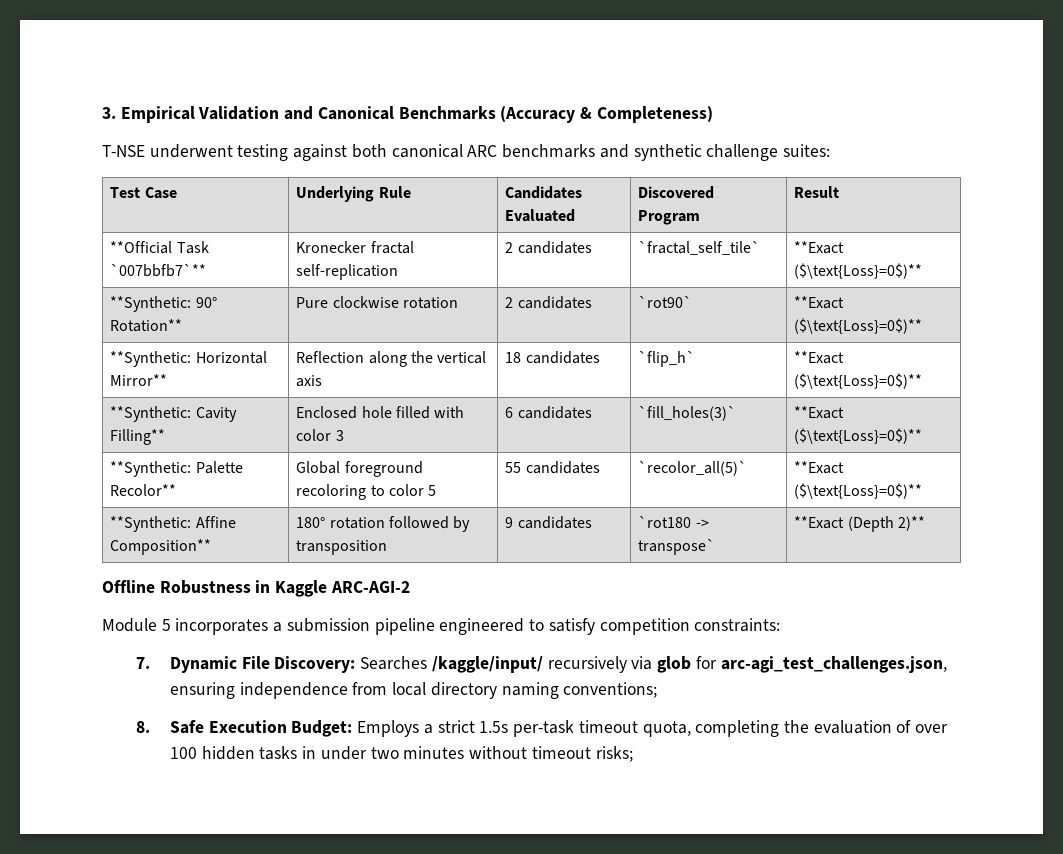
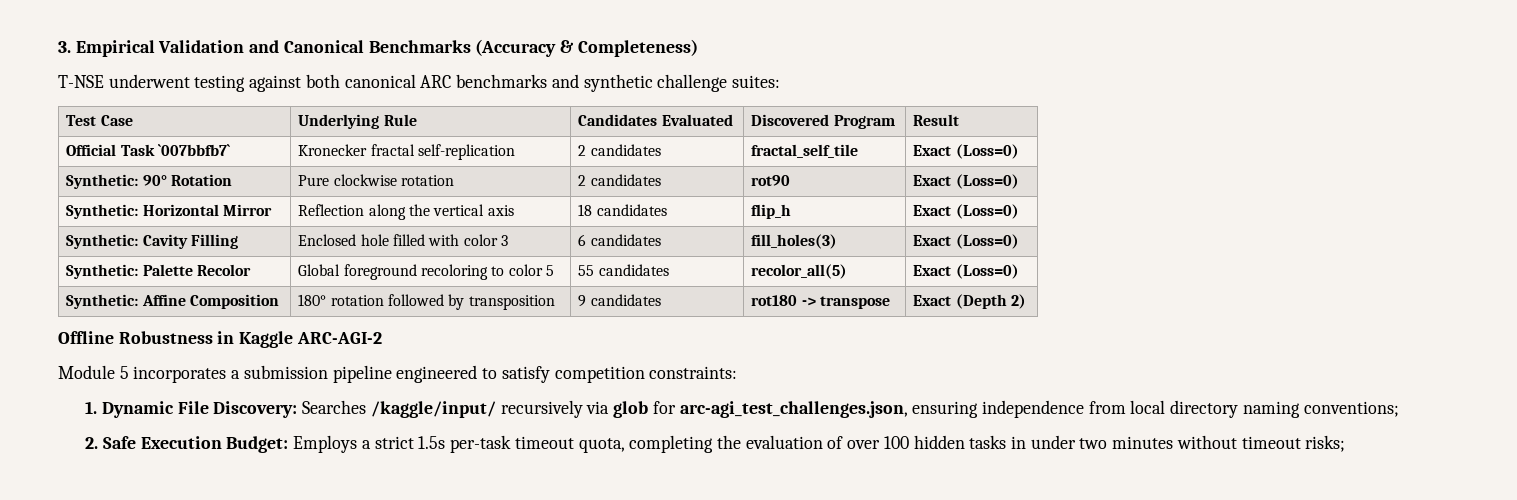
- **Official Task `007bbfb7`** | Kronecker fractal self-replication | 2 candidates | `fractal_self_tile` | **Exact ($\text{Loss}=0$)**
- **Synthetic: 90° Rotation** | Pure clockwise rotation | 2 candidates | `rot90` | **Exact ($\text{Loss}=0$)**
- **Synthetic: Horizontal Mirror** | Reflection along the vertical axis | 18 candidates | `flip_h` | **Exact ($\text{Loss}=0$)**
- **Synthetic: Cavity Filling** | Enclosed hole filled with color 3 | 6 candidates | `fill_holes(3)` | **Exact ($\text{Loss}=0$)**
- **Synthetic: Palette Recolor** | Global foreground recoloring to color 5 | 55 candidates | `recolor_all(5)` | **Exact ($\text{Loss}=0$)**
- **Synthetic: Affine Composition** | 180° rotation followed by transposition | 9 candidates | `rot180 -> transpose` | **Exact (Depth 2)**
+ Official Task `007bbfb7` | Kronecker fractal self-replication | 2 candidates | fractal_self_tile | Exact (Loss=0)
+ Synthetic: 90° Rotation | Pure clockwise rotation | 2 candidates | rot90 | Exact (Loss=0)
+ Synthetic: Horizontal Mirror | Reflection along the vertical axis | 18 candidates | flip_h | Exact (Loss=0)
+ Synthetic: Cavity Filling | Enclosed hole filled with color 3 | 6 candidates | fill_holes(3) | Exact (Loss=0)
+ Synthetic: Palette Recolor | Global foreground recoloring to color 5 | 55 candidates | recolor_all(5) | Exact (Loss=0)
+ Synthetic: Affine Composition | 180° rotation followed by transposition | 9 candidates | rot180 -> transpose | Exact (Depth 2)
- 7. Dynamic File Discovery: Searches /kaggle/input/ recursively via glob for arc-agi_test_challenges.json, ensuring independence from local directory naming conventions;
+ 1. Dynamic File Discovery: Searches /kaggle/input/ recursively via glob for arc-agi_test_challenges.json, ensuring independence from local directory naming conventions;
- 8. Safe Execution Budget: Employs a strict 1.5s per-task timeout quota, completing the evaluation of over 100 hidden tasks in under two minutes without timeout risks;
+ 2. Safe Execution Budget: Employs a strict 1.5s per-task timeout quota, completing the evaluation of over 100 hidden tasks in under two minutes without timeout risks;

